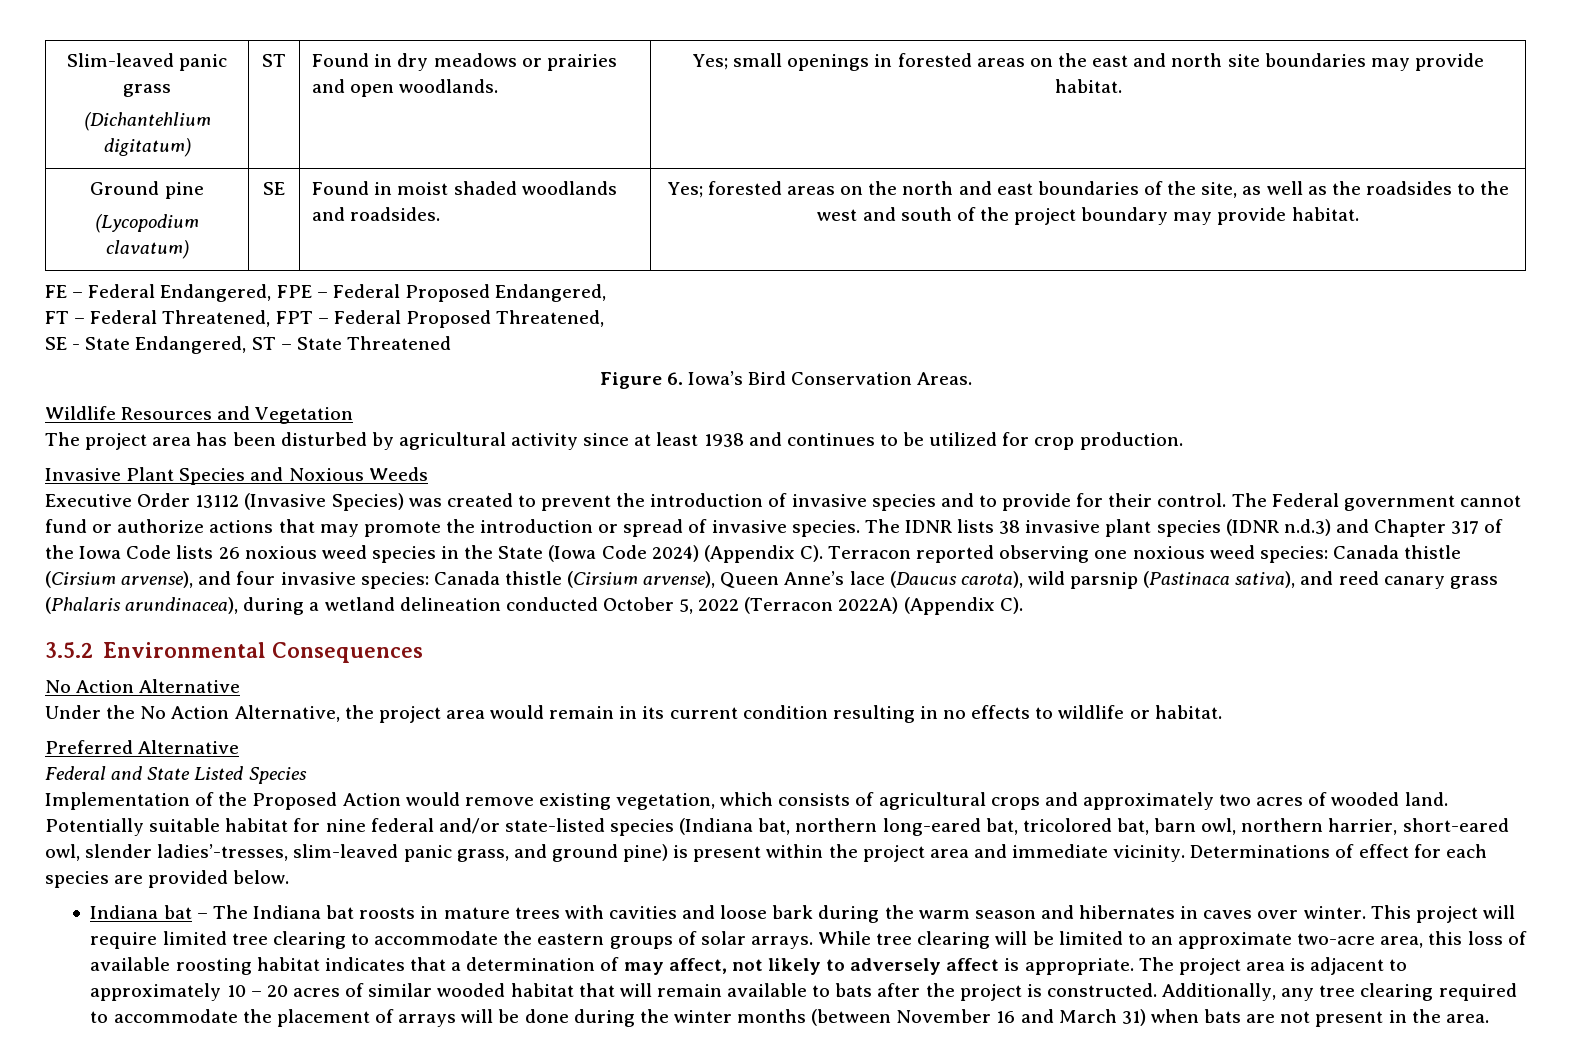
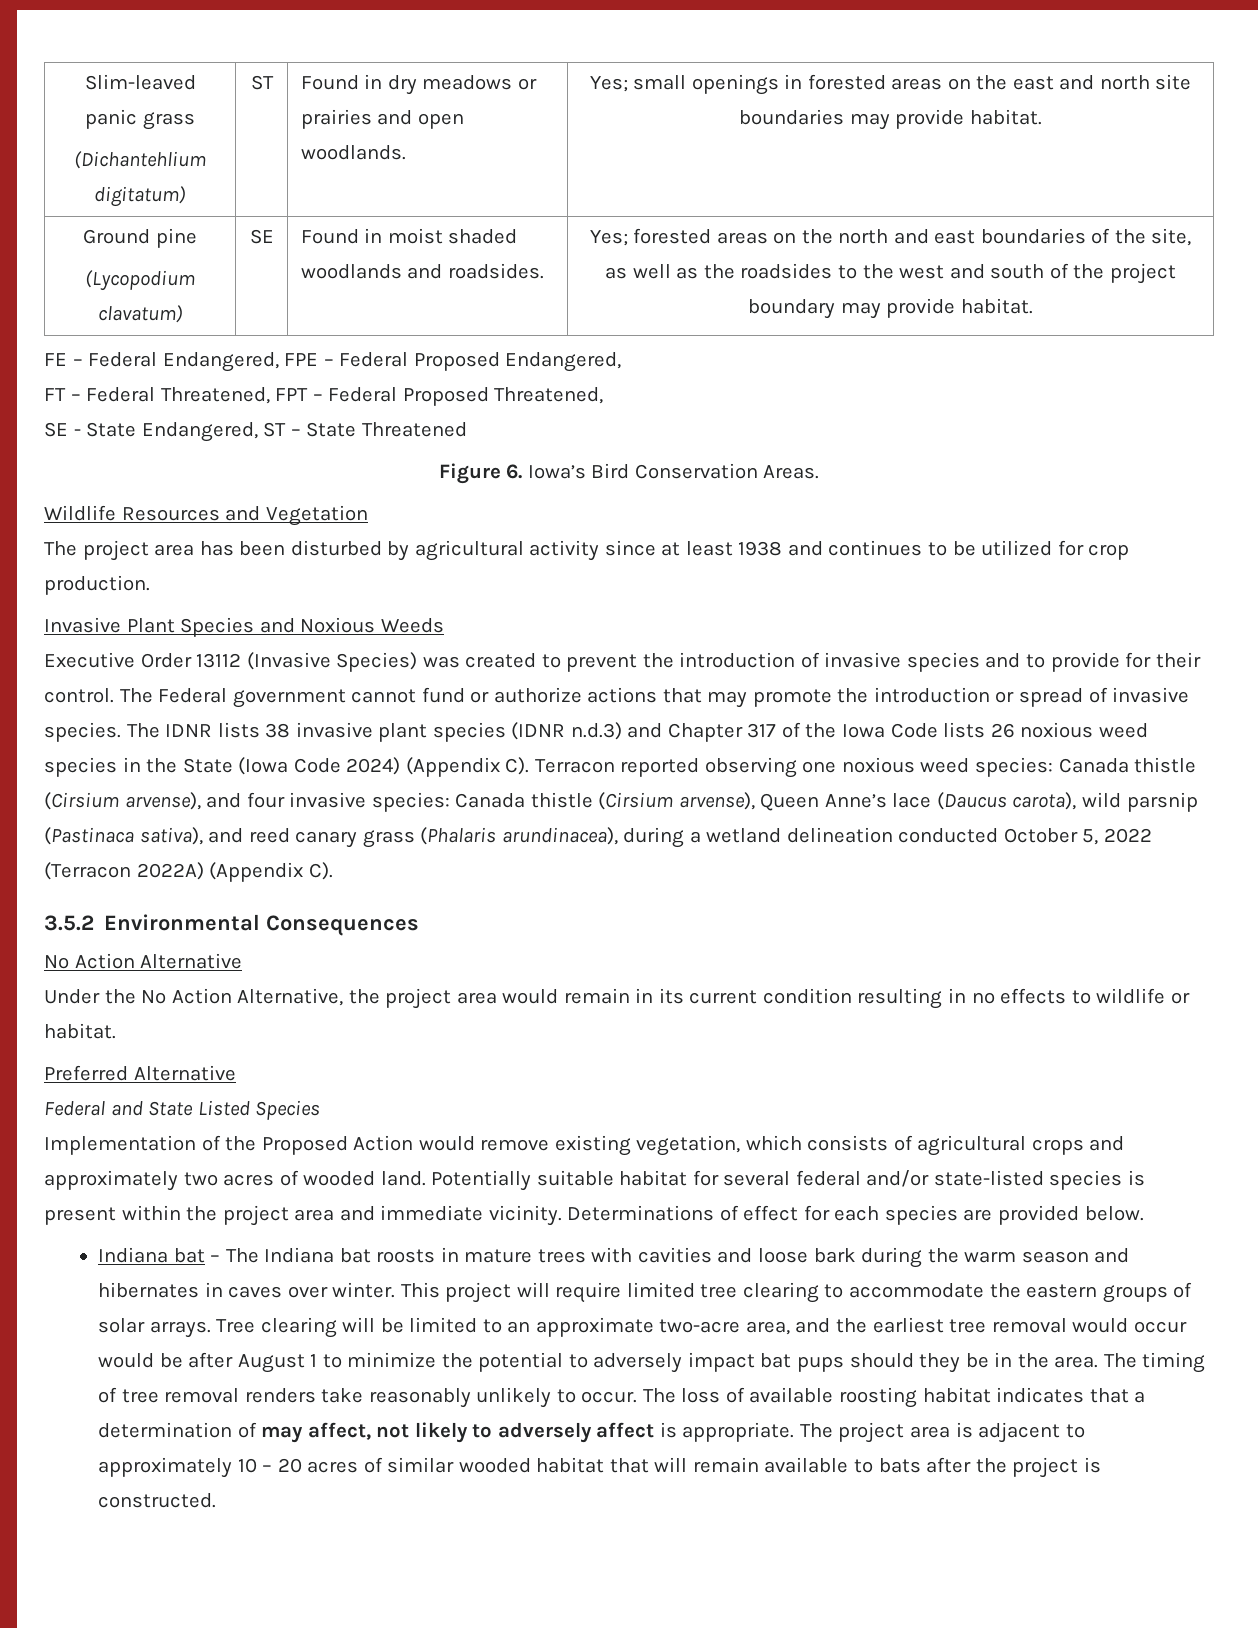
- Potentially suitable habitat for nine federal and/or state-listed species (Indiana bat, northern long-eared bat, tricolored bat, barn owl, northern harrier, short-eared owl, slender ladies’-tresses, slim-leaved panic grass, and ground pine) is present within the project area and immediate vicinity.
+ Potentially suitable habitat for several federal and/or state-listed species is present within the project area and immediate vicinity.
- While tree clearing will be limited to an approximate two-acre area, this loss of available roosting habitat indicates that a determination of may affect, not likely to adversely affect is appropriate.
+ Tree clearing will be limited to an approximate two-acre area, and the earliest tree removal would occur would be after August 1 to minimize the potential to adversely impact bat pups should they be in the area. The timing of tree removal renders take reasonably unlikely to occur. The loss of available roosting habitat indicates that a determination of may affect, not likely to adversely affect is appropriate.
- Additionally, any tree clearing required to accommodate the placement of arrays will be done during the winter months (between November 16 and March 31) when bats are not present in the area.

